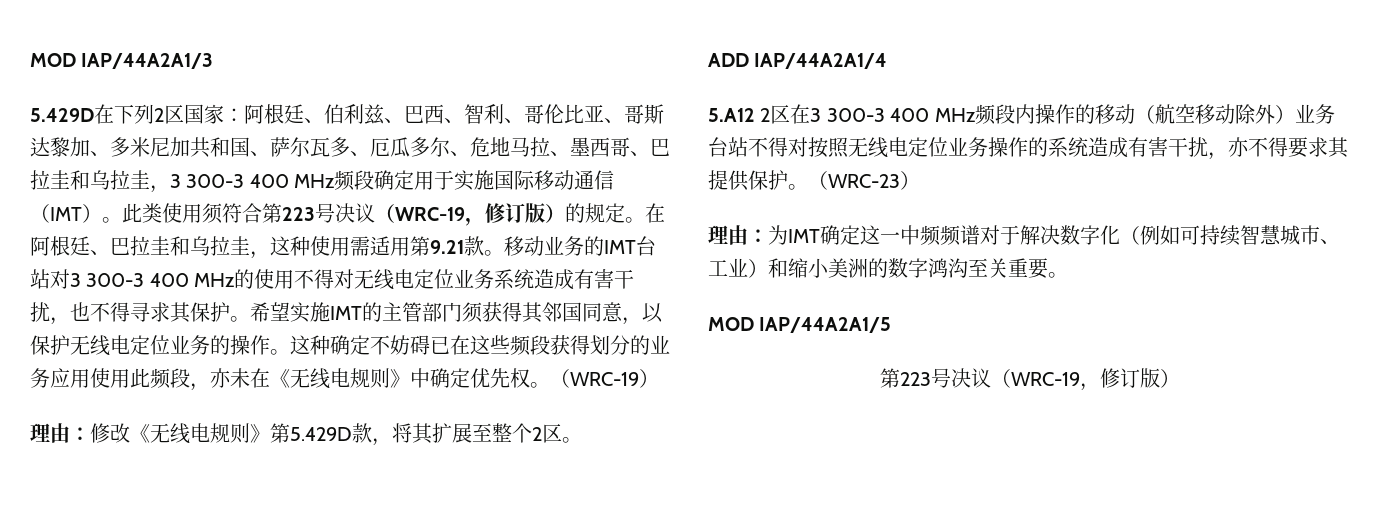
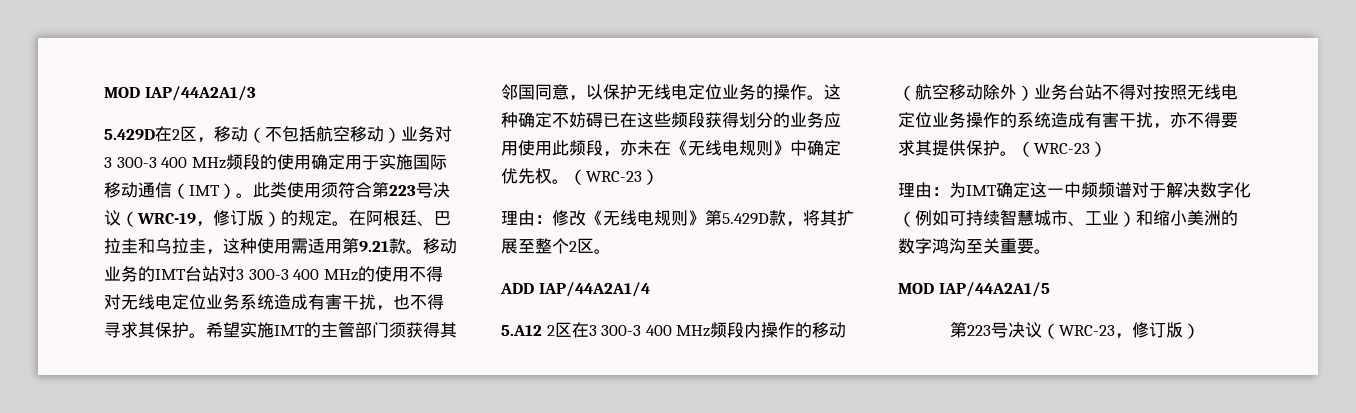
- 5.429D在下列2区国家：阿根廷、伯利兹、巴西、智利、哥伦比亚、哥斯达黎加、多米尼加共和国、萨尔瓦多、厄瓜多尔、危地马拉、墨西哥、巴拉圭和乌拉圭，3 300-3 400 MHz频段确定用于实施国际移动通信（IMT）。
+ 5.429D在2区，移动（不包括航空移动）业务对3 300-3 400 MHz频段的使用确定用于实施国际移动通信（IMT）。
- 这种确定不妨碍已在这些频段获得划分的业务应用使用此频段，亦未在《无线电规则》中确定优先权。（WRC-19）
+ 这种确定不妨碍已在这些频段获得划分的业务应用使用此频段，亦未在《无线电规则》中确定优先权。（WRC-23）
  MOD IAP/44A2A1/5
- 第223号决议（WRC-19，修订版）
+ 第223号决议（WRC-23，修订版）

